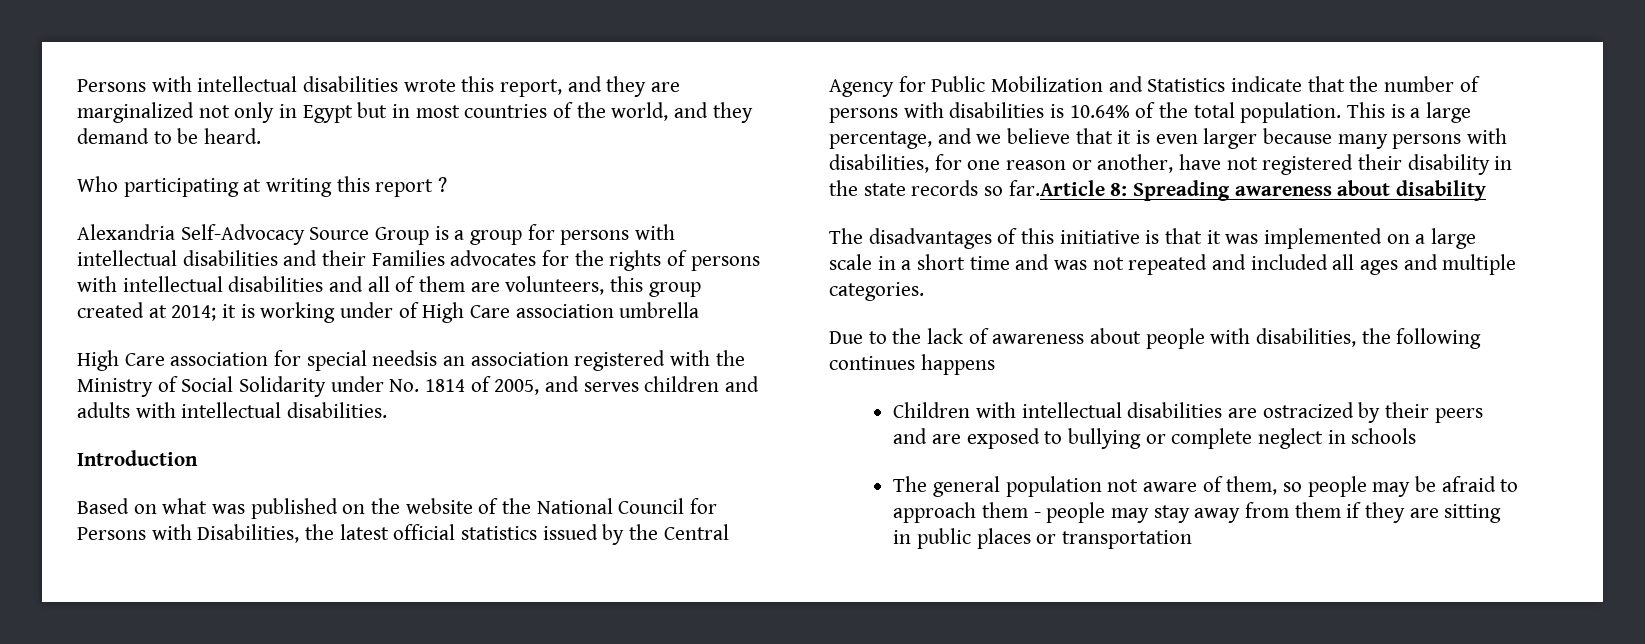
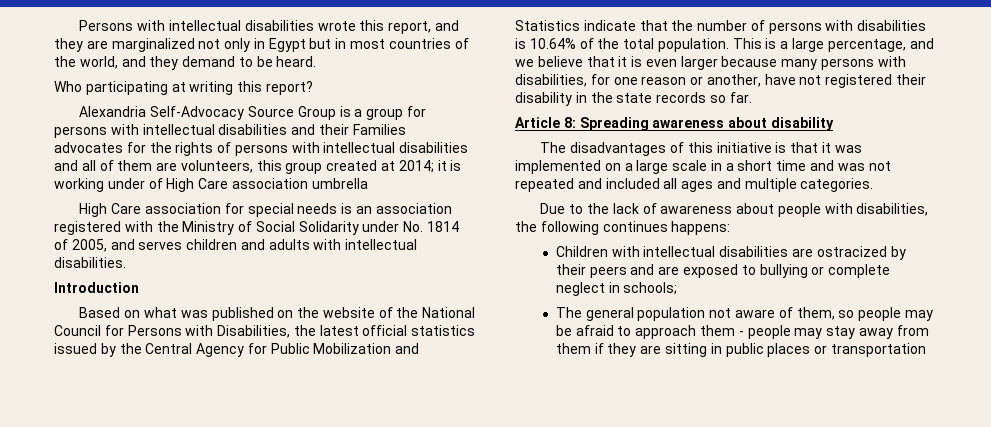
- Who participating at writing this report ?
+ Who participating at writing this report?
- High Care association for special needsis an association registered with the Ministry of Social Solidarity under No. 1814 of 2005, and serves children and adults with intellectual disabilities.
+ High Care association for special needs is an association registered with the Ministry of Social Solidarity under No. 1814 of 2005, and serves children and adults with intellectual disabilities.
- This is a large percentage, and we believe that it is even larger because many persons with disabilities, for one reason or another, have not registered their disability in the state records so far.Article 8: Spreading awareness about disability
+ This is a large percentage, and we believe that it is even larger because many persons with disabilities, for one reason or another, have not registered their disability in the state records so far.
+ Article 8: Spreading awareness about disability
- Due to the lack of awareness about people with disabilities, the following continues happens
+ Due to the lack of awareness about people with disabilities, the following continues happens:
- Children with intellectual disabilities are ostracized by their peers and are exposed to bullying or complete neglect in schools
+ Children with intellectual disabilities are ostracized by their peers and are exposed to bullying or complete neglect in schools;

